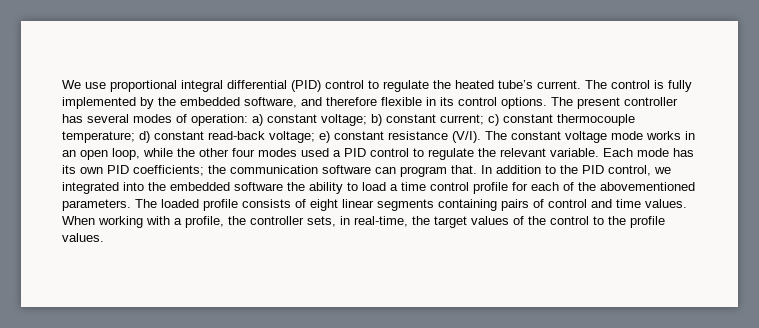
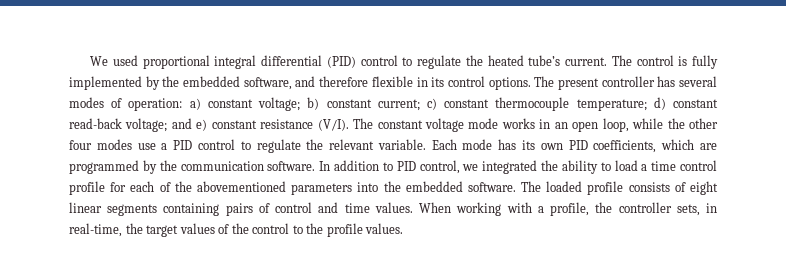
- We use proportional integral differential (PID) control to regulate the heated tube’s current.
+ We used proportional integral differential (PID) control to regulate the heated tube’s current.
- The present controller has several modes of operation: a) constant voltage; b) constant current; c) constant thermocouple temperature; d) constant read-back voltage; e) constant resistance (V/I).
+ The present controller has several modes of operation: a) constant voltage; b) constant current; c) constant thermocouple temperature; d) constant read-back voltage; and e) constant resistance (V/I).
- The constant voltage mode works in an open loop, while the other four modes used a PID control to regulate the relevant variable.
+ The constant voltage mode works in an open loop, while the other four modes use a PID control to regulate the relevant variable.
- Each mode has its own PID coefficients; the communication software can program that.
+ Each mode has its own PID coefficients, which are programmed by the communication software.
- In addition to the PID control, we integrated into the embedded software the ability to load a time control profile for each of the abovementioned parameters.
+ In addition to PID control, we integrated the ability to load a time control profile for each of the abovementioned parameters into the embedded software.

